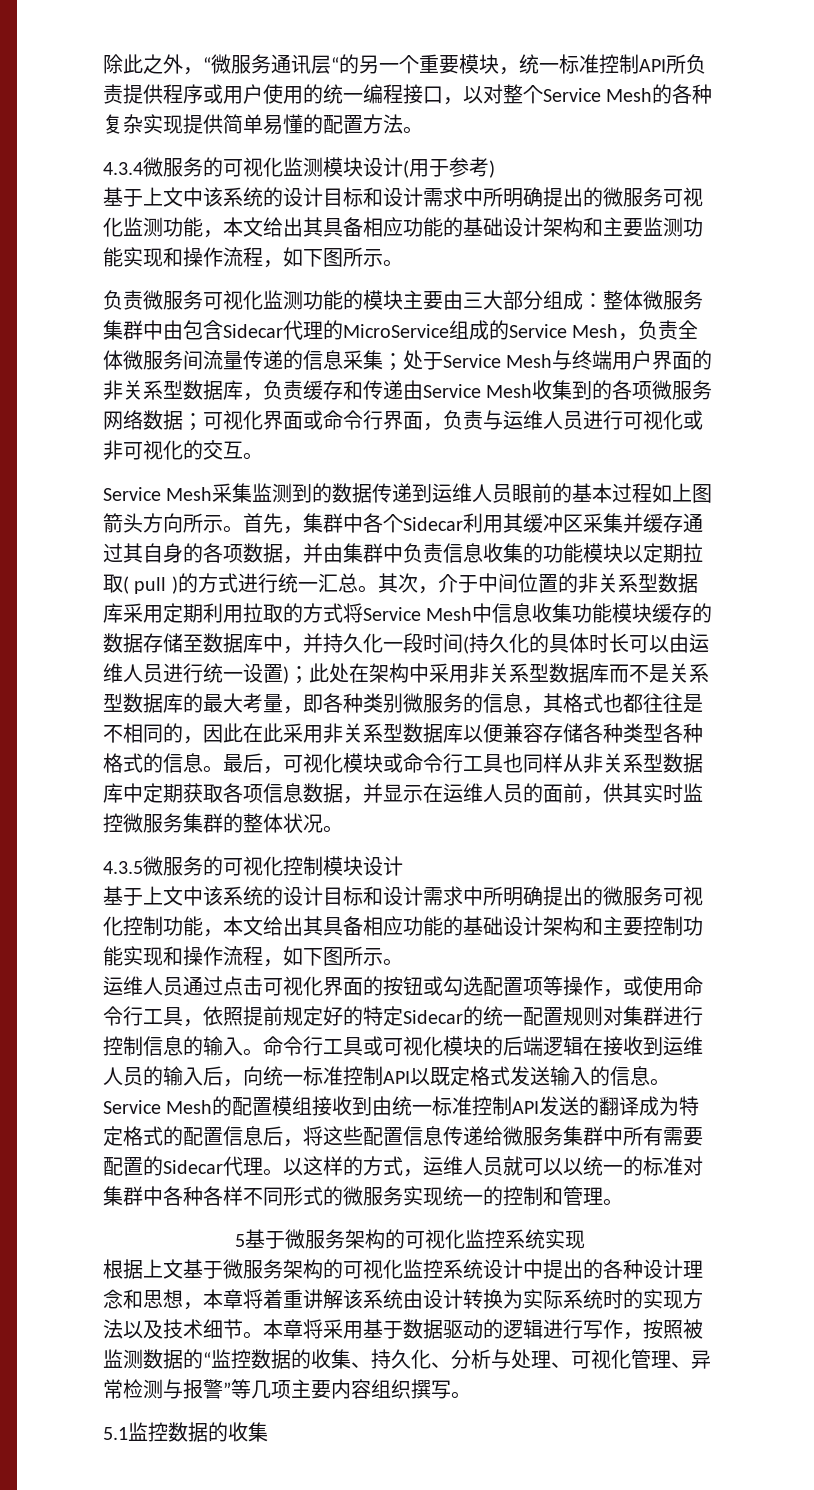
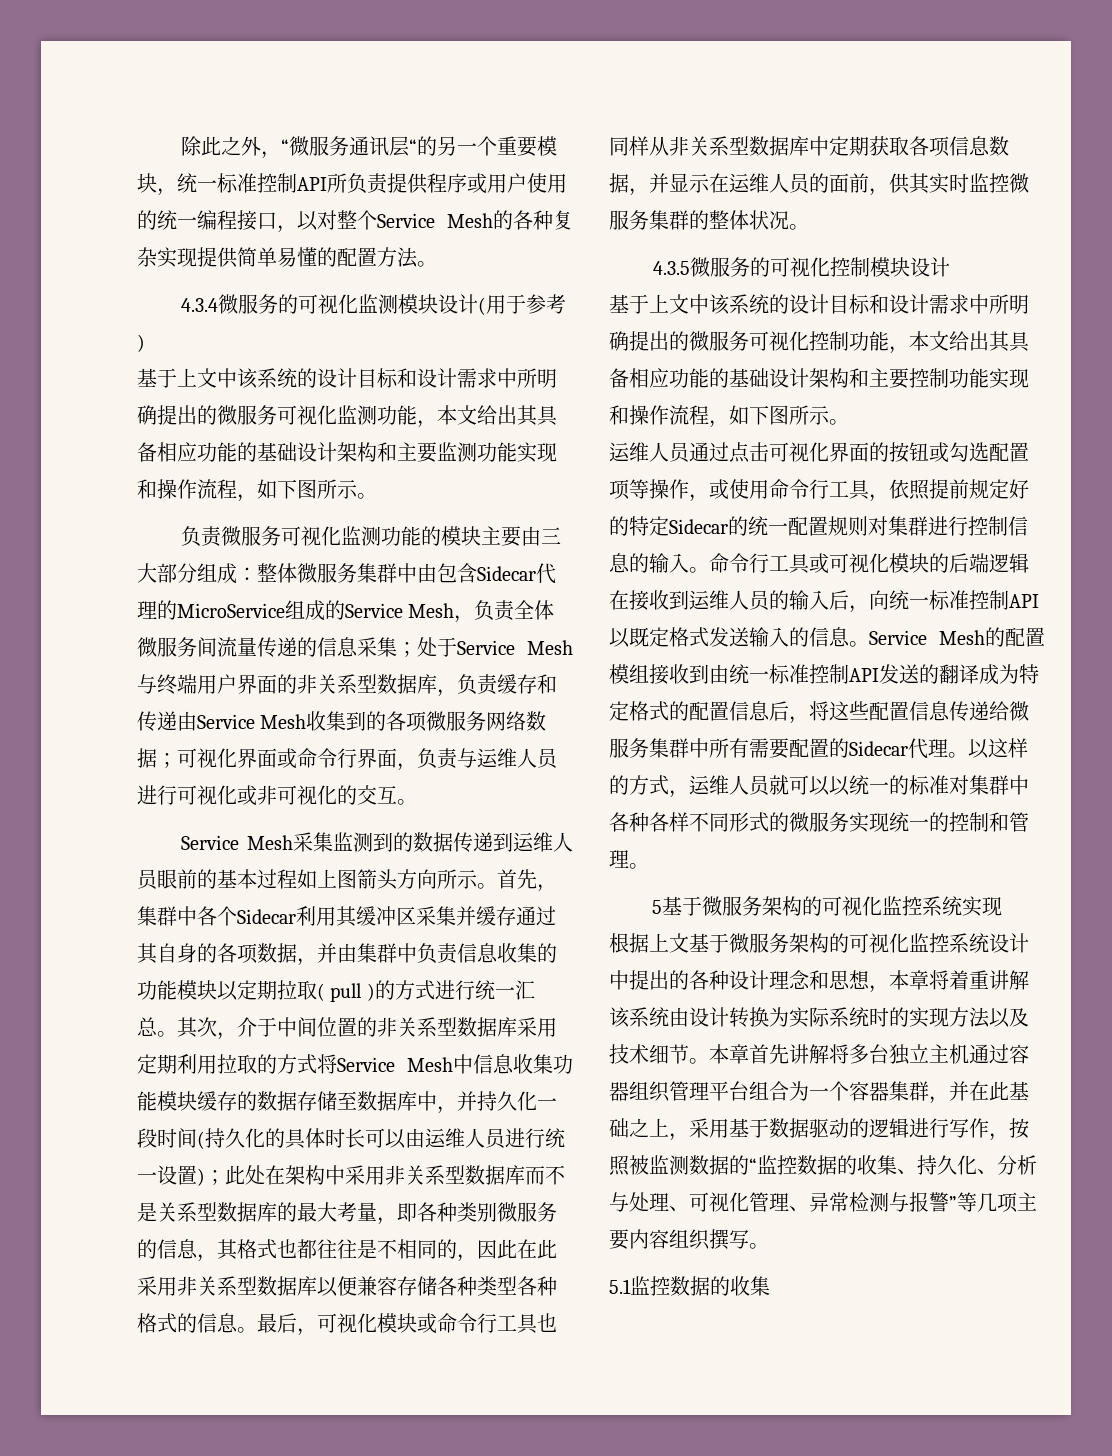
- 本章将采用基于数据驱动的逻辑进行写作，按照被监测数据的“监控数据的收集、持久化、分析与处理、可视化管理、异常检测与报警”等几项主要内容组织撰写。
+ 本章首先讲解将多台独立主机通过容器组织管理平台组合为一个容器集群，并在此基础之上，采用基于数据驱动的逻辑进行写作，按照被监测数据的“监控数据的收集、持久化、分析与处理、可视化管理、异常检测与报警”等几项主要内容组织撰写。

